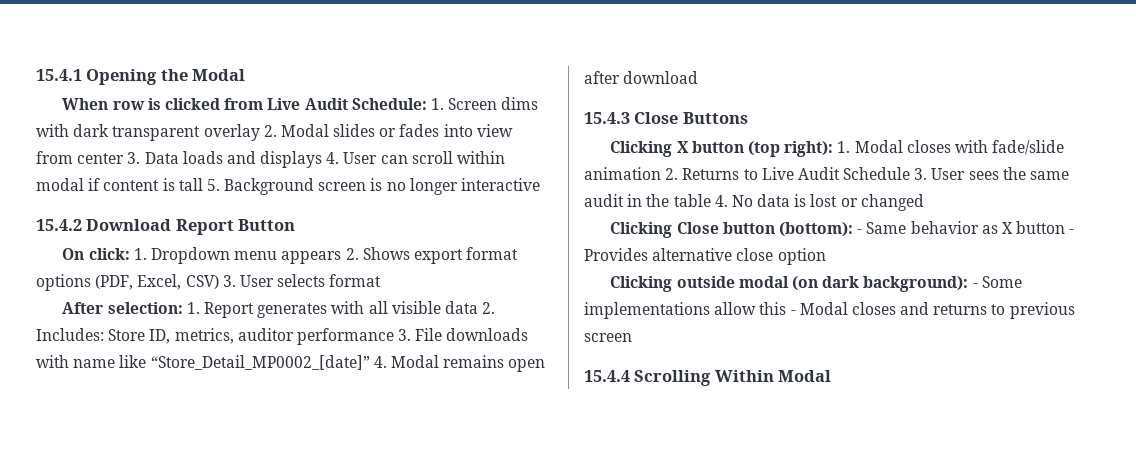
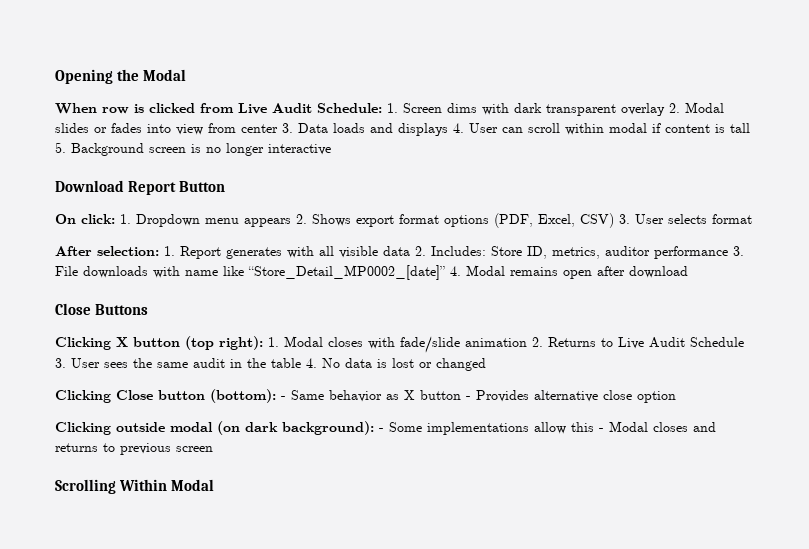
- 15.4.1 Opening the Modal
+ Opening the Modal
- 15.4.2 Download Report Button
+ Download Report Button
- 15.4.3 Close Buttons
+ Close Buttons
- 15.4.4 Scrolling Within Modal
+ Scrolling Within Modal

